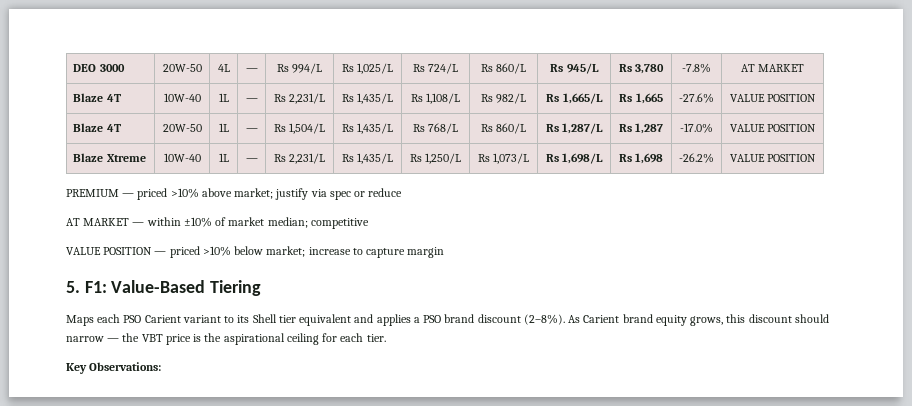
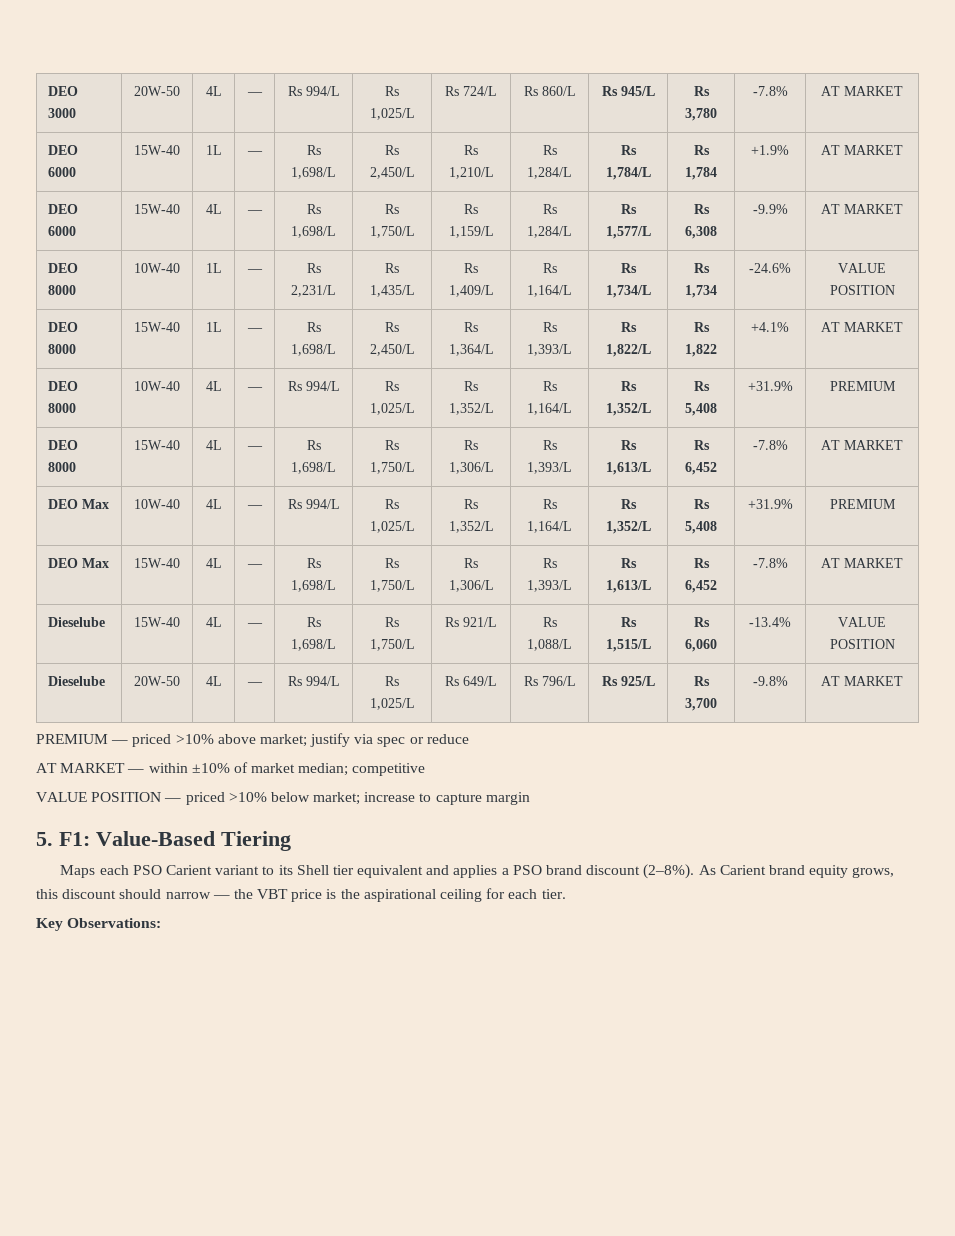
- Blaze 4T | 10W-40 | 1L | — | Rs 2,231/L | Rs 1,435/L | Rs 1,108/L | Rs 982/L | Rs 1,665/L | Rs 1,665 | -27.6% | VALUE POSITION
- Blaze 4T | 20W-50 | 1L | — | Rs 1,504/L | Rs 1,435/L | Rs 768/L | Rs 860/L | Rs 1,287/L | Rs 1,287 | -17.0% | VALUE POSITION
- Blaze Xtreme | 10W-40 | 1L | — | Rs 2,231/L | Rs 1,435/L | Rs 1,250/L | Rs 1,073/L | Rs 1,698/L | Rs 1,698 | -26.2% | VALUE POSITION
+ DEO 6000 | 15W-40 | 1L | — | Rs 1,698/L | Rs 2,450/L | Rs 1,210/L | Rs 1,284/L | Rs 1,784/L | Rs 1,784 | +1.9% | AT MARKET
+ DEO 6000 | 15W-40 | 4L | — | Rs 1,698/L | Rs 1,750/L | Rs 1,159/L | Rs 1,284/L | Rs 1,577/L | Rs 6,308 | -9.9% | AT MARKET
+ DEO 8000 | 10W-40 | 1L | — | Rs 2,231/L | Rs 1,435/L | Rs 1,409/L | Rs 1,164/L | Rs 1,734/L | Rs 1,734 | -24.6% | VALUE POSITION
+ DEO 8000 | 15W-40 | 1L | — | Rs 1,698/L | Rs 2,450/L | Rs 1,364/L | Rs 1,393/L | Rs 1,822/L | Rs 1,822 | +4.1% | AT MARKET
+ DEO 8000 | 10W-40 | 4L | — | Rs 994/L | Rs 1,025/L | Rs 1,352/L | Rs 1,164/L | Rs 1,352/L | Rs 5,408 | +31.9% | PREMIUM
+ DEO 8000 | 15W-40 | 4L | — | Rs 1,698/L | Rs 1,750/L | Rs 1,306/L | Rs 1,393/L | Rs 1,613/L | Rs 6,452 | -7.8% | AT MARKET
+ DEO Max | 10W-40 | 4L | — | Rs 994/L | Rs 1,025/L | Rs 1,352/L | Rs 1,164/L | Rs 1,352/L | Rs 5,408 | +31.9% | PREMIUM
+ DEO Max | 15W-40 | 4L | — | Rs 1,698/L | Rs 1,750/L | Rs 1,306/L | Rs 1,393/L | Rs 1,613/L | Rs 6,452 | -7.8% | AT MARKET
+ Dieselube | 15W-40 | 4L | — | Rs 1,698/L | Rs 1,750/L | Rs 921/L | Rs 1,088/L | Rs 1,515/L | Rs 6,060 | -13.4% | VALUE POSITION
+ Dieselube | 20W-50 | 4L | — | Rs 994/L | Rs 1,025/L | Rs 649/L | Rs 796/L | Rs 925/L | Rs 3,700 | -9.8% | AT MARKET

